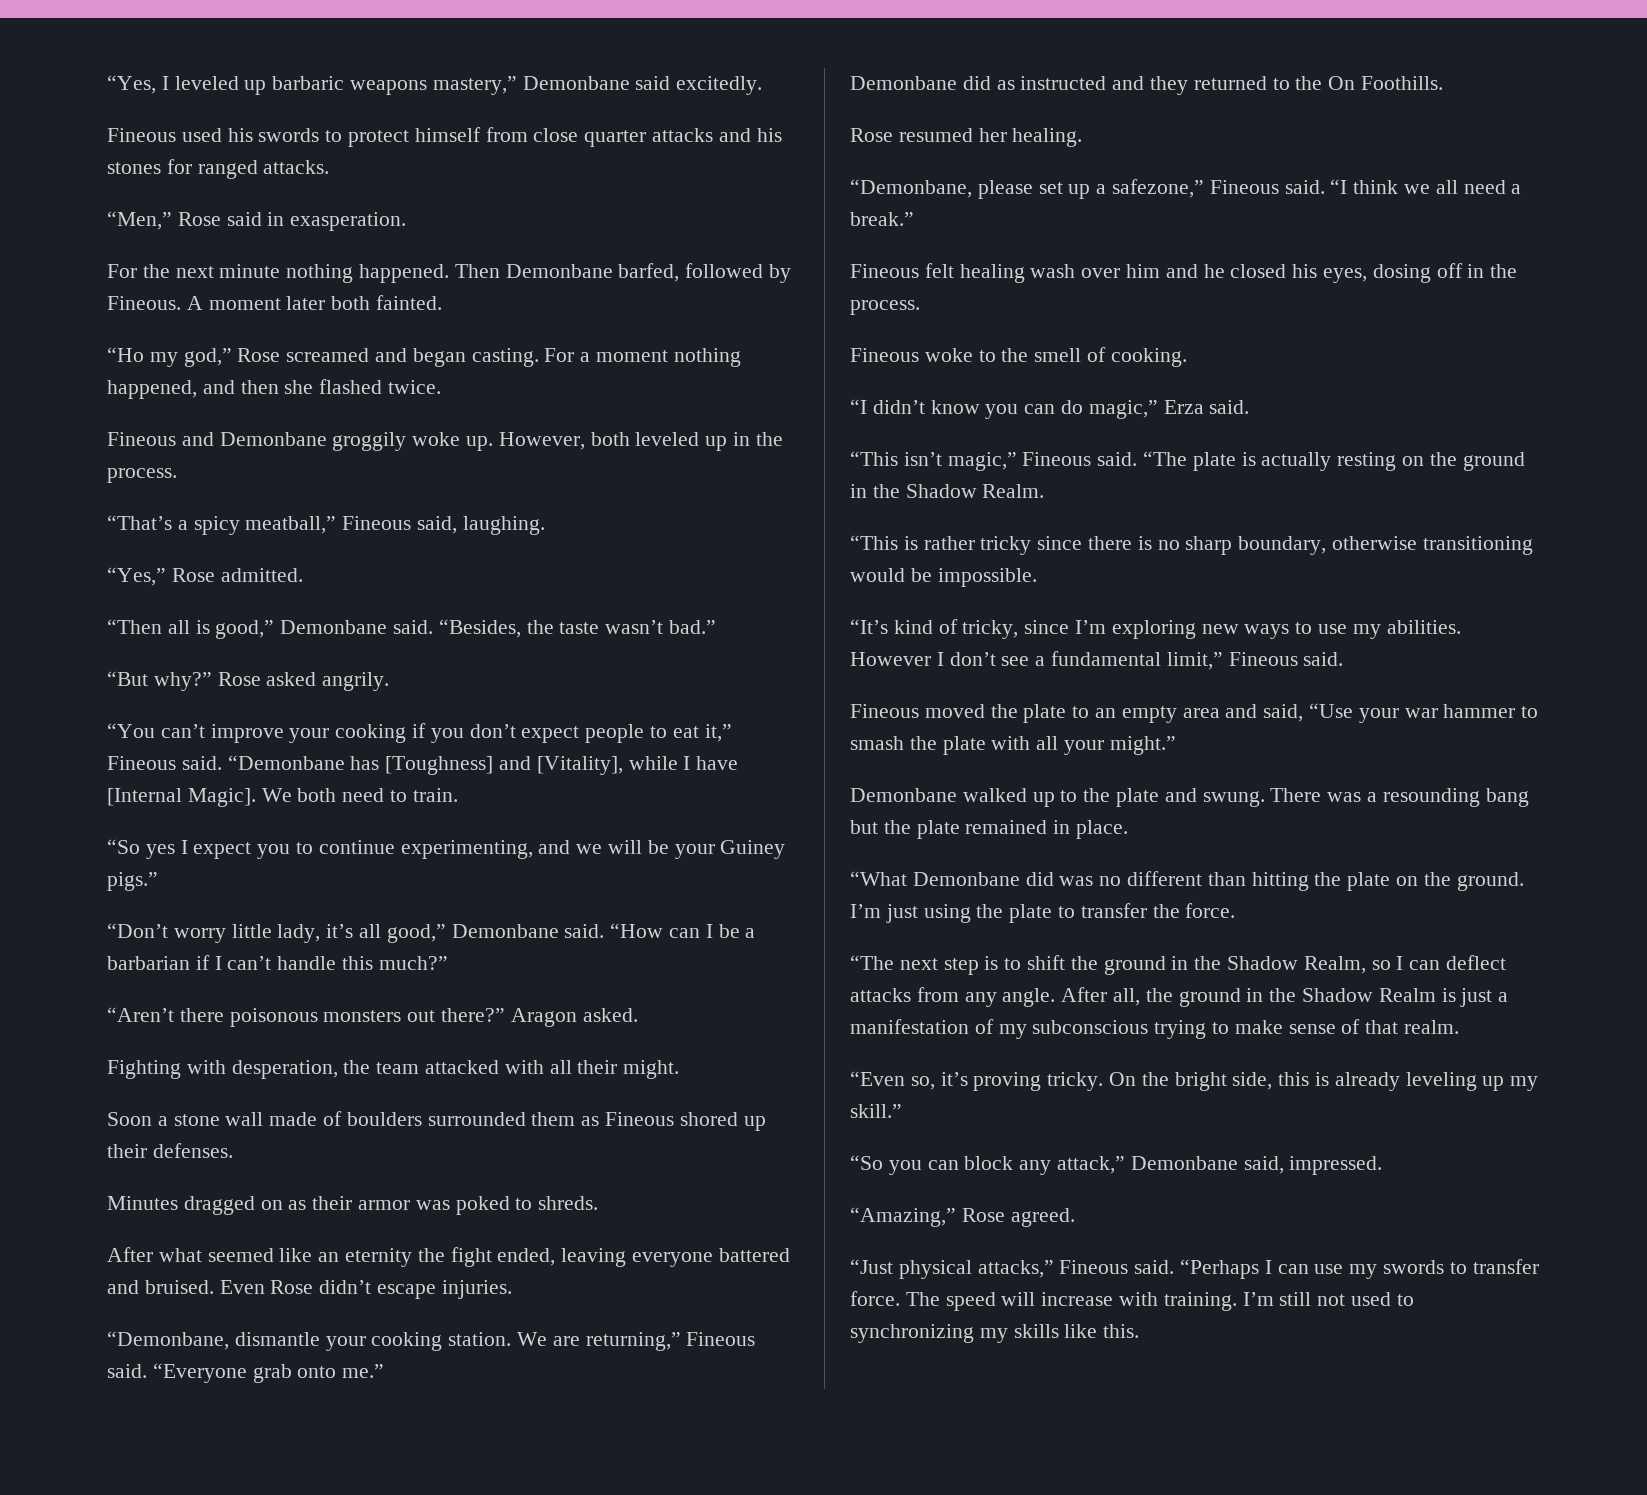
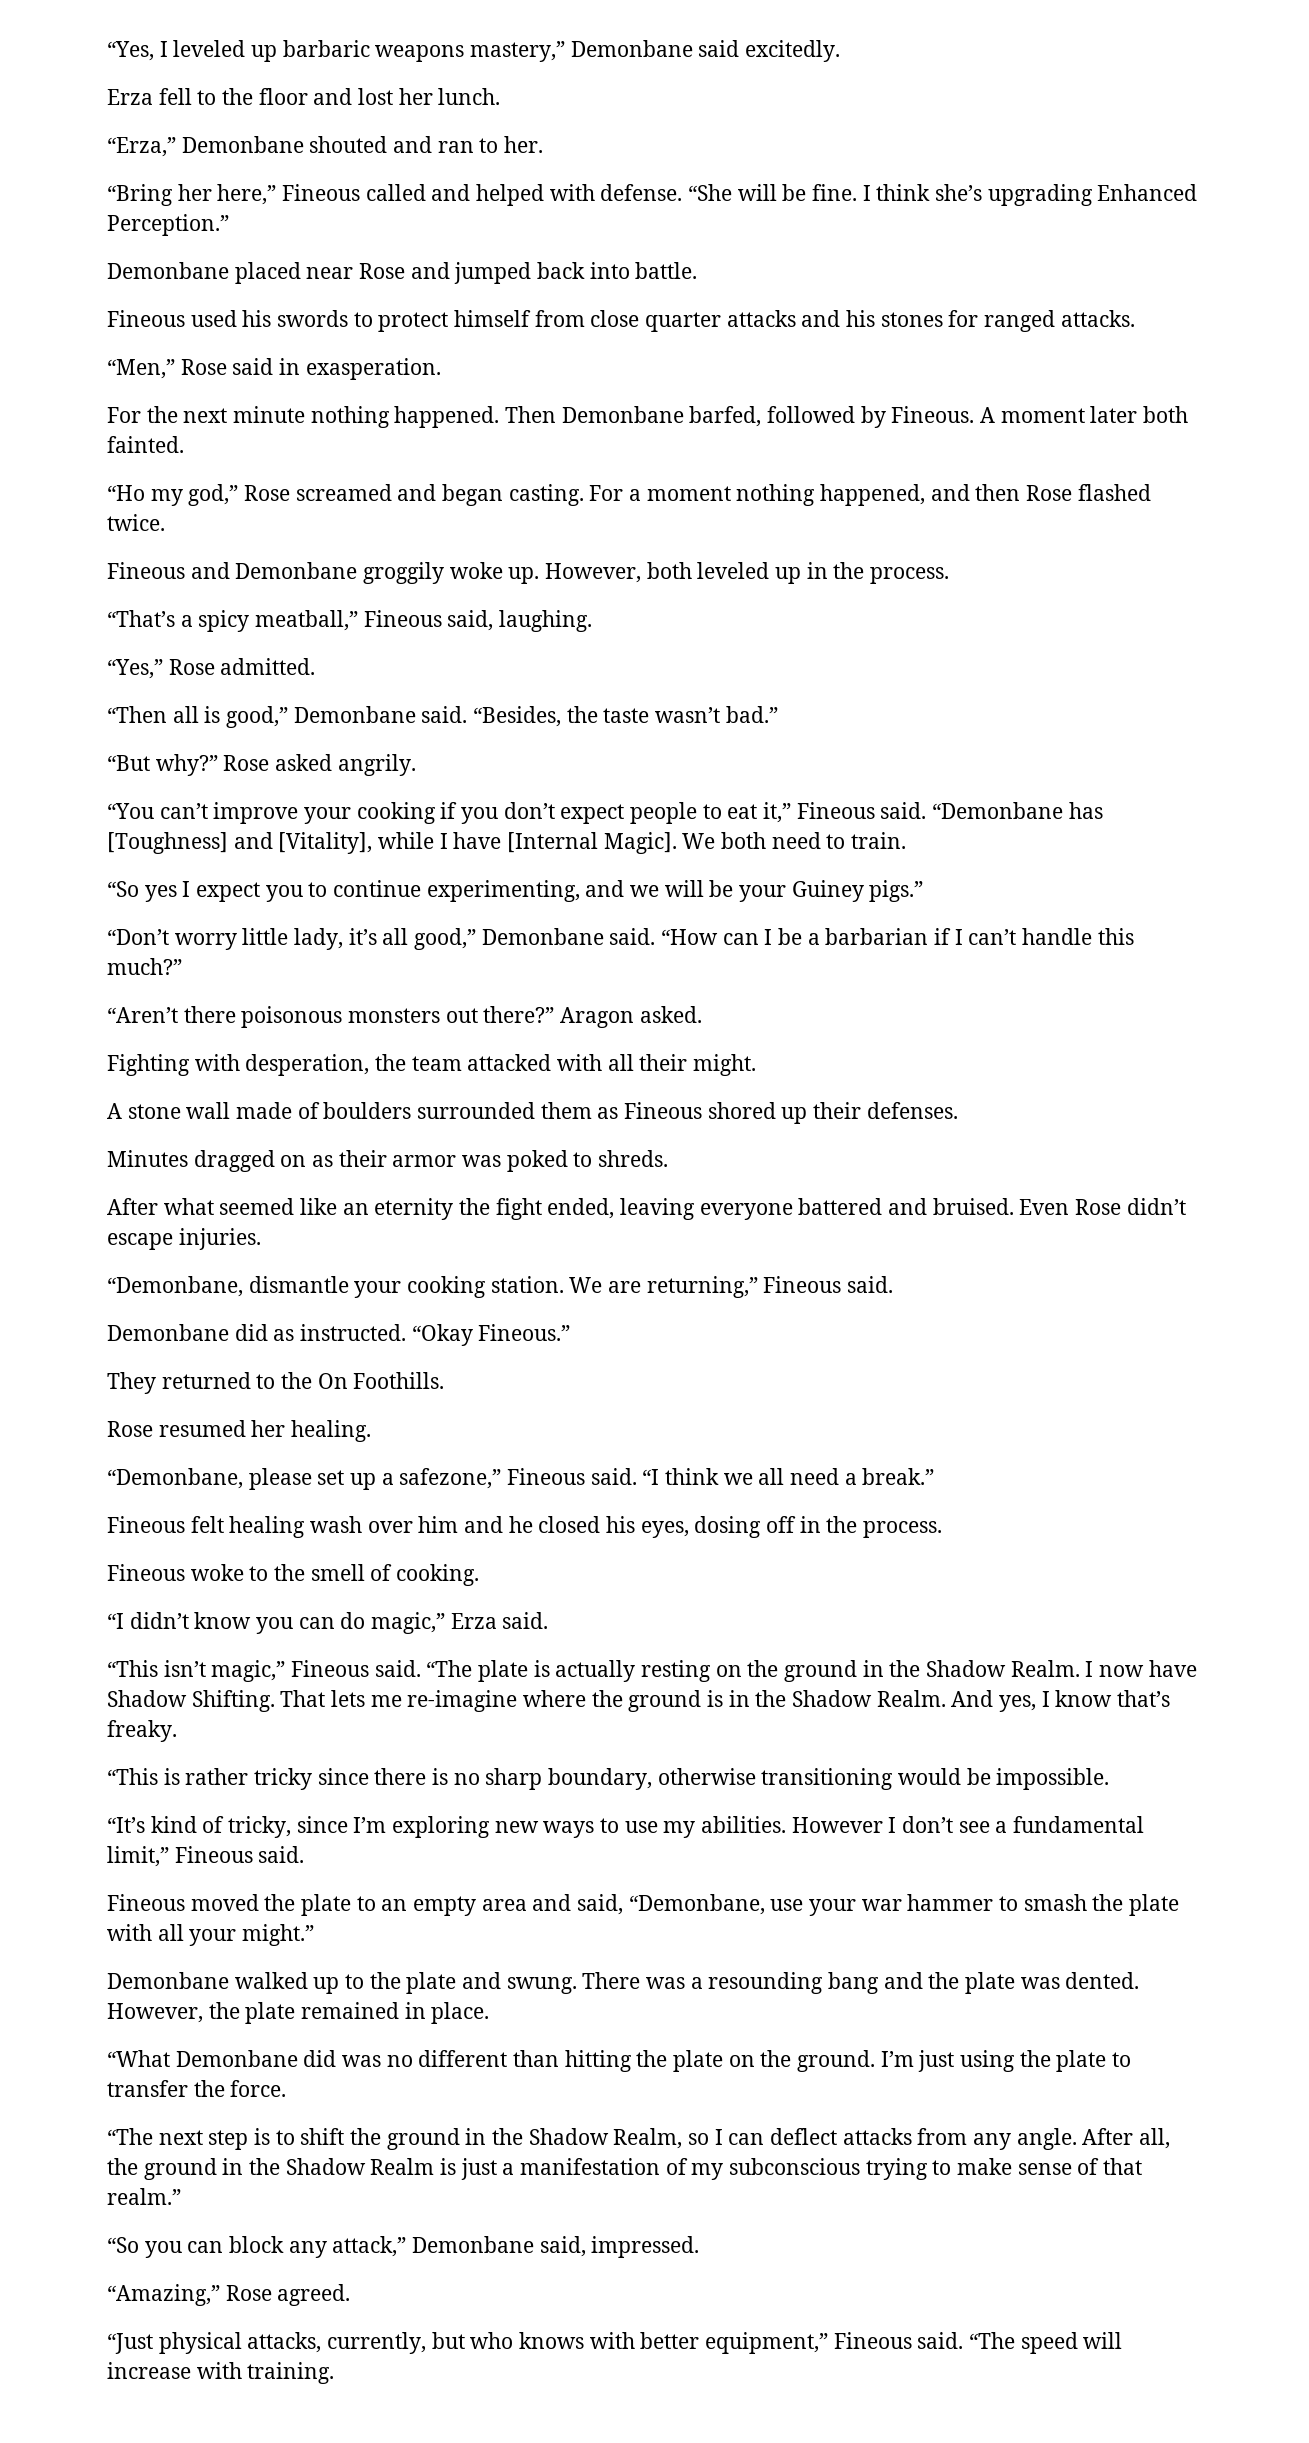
+ Erza fell to the floor and lost her lunch.
+ “Erza,” Demonbane shouted and ran to her.
+ “Bring her here,” Fineous called and helped with defense. “She will be fine. I think she’s upgrading Enhanced Perception.”
+ Demonbane placed near Rose and jumped back into battle.
- For a moment nothing happened, and then she flashed twice.
+ For a moment nothing happened, and then Rose flashed twice.
- Soon a stone wall made of boulders surrounded them as Fineous shored up their defenses.
+ A stone wall made of boulders surrounded them as Fineous shored up their defenses.
- “Everyone grab onto me.”
- Demonbane did as instructed and they returned to the On Foothills.
+ Demonbane did as instructed. “Okay Fineous.”
+ They returned to the On Foothills.
+ I now have Shadow Shifting. That lets me re-imagine where the ground is in the Shadow Realm. And yes, I know that’s freaky.
- Fineous moved the plate to an empty area and said, “Use your war hammer to smash the plate with all your might.”
+ Fineous moved the plate to an empty area and said, “Demonbane, use your war hammer to smash the plate with all your might.”
- There was a resounding bang but the plate remained in place.
+ There was a resounding bang and the plate was dented. However, the plate remained in place.
- After all, the ground in the Shadow Realm is just a manifestation of my subconscious trying to make sense of that realm.
- “Even so, it’s proving tricky. On the bright side, this is already leveling up my skill.”
+ After all, the ground in the Shadow Realm is just a manifestation of my subconscious trying to make sense of that realm.”
- “Just physical attacks,” Fineous said. “Perhaps I can use my swords to transfer force. The speed will increase with training. I’m still not used to synchronizing my skills like this.
+ “Just physical attacks, currently, but who knows with better equipment,” Fineous said. “The speed will increase with training.

